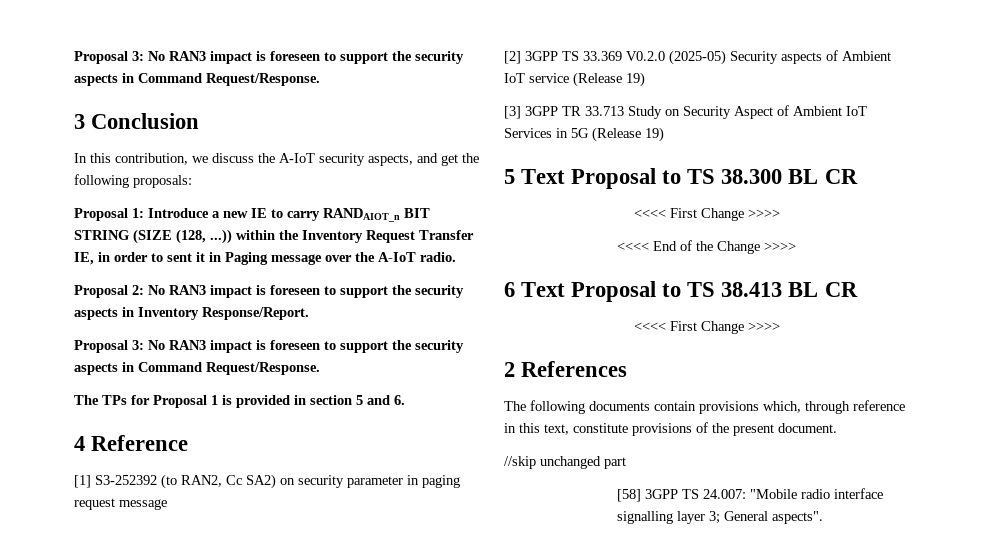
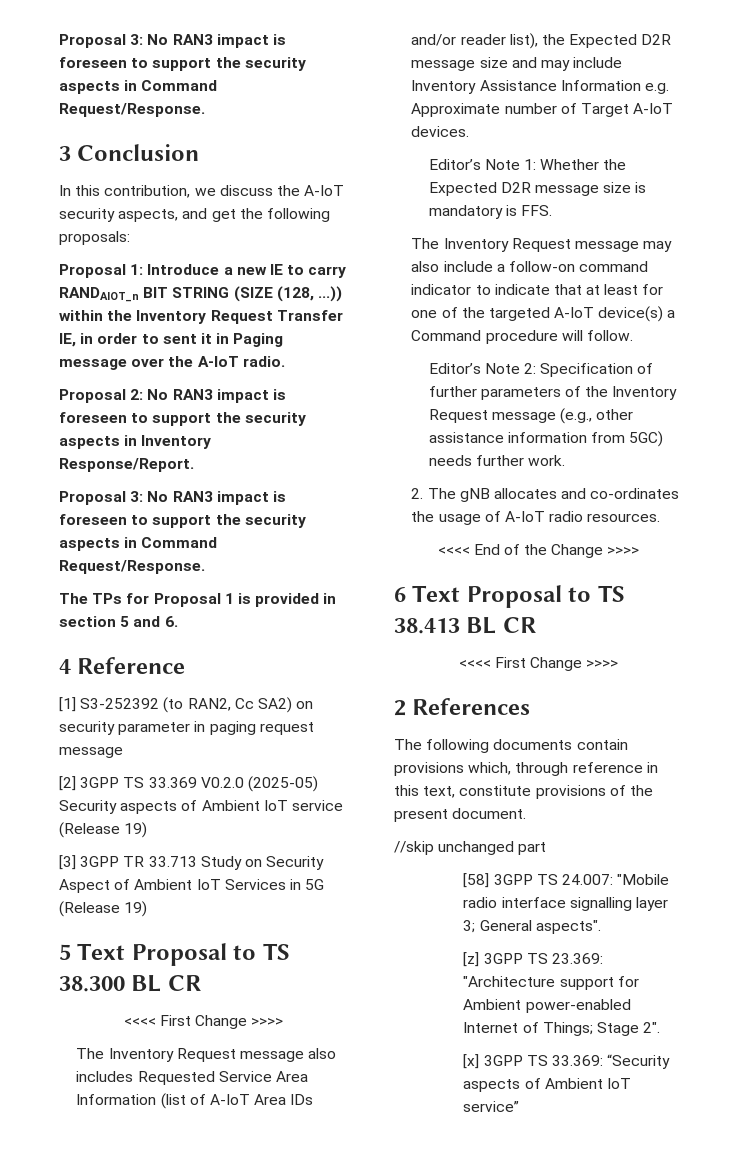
+ The Inventory Request message also includes Requested Service Area Information (list of A-IoT Area IDs and/or reader list), the Expected D2R message size and may include Inventory Assistance Information e.g. Approximate number of Target A-IoT devices.
+ Editor’s Note 1: Whether the Expected D2R message size is mandatory is FFS.
+ The Inventory Request message may also include a follow-on command indicator to indicate that at least for one of the targeted A-IoT device(s) a Command procedure will follow.
+ Editor’s Note 2: Specification of further parameters of the Inventory Request message (e.g., other assistance information from 5GC) needs further work.
+ 2. The gNB allocates and co-ordinates the usage of A-IoT radio resources.
+ [z] 3GPP TS 23.369: "Architecture support for Ambient power-enabled Internet of Things; Stage 2".
+ [x] 3GPP TS 33.369: “Security aspects of Ambient IoT service”

